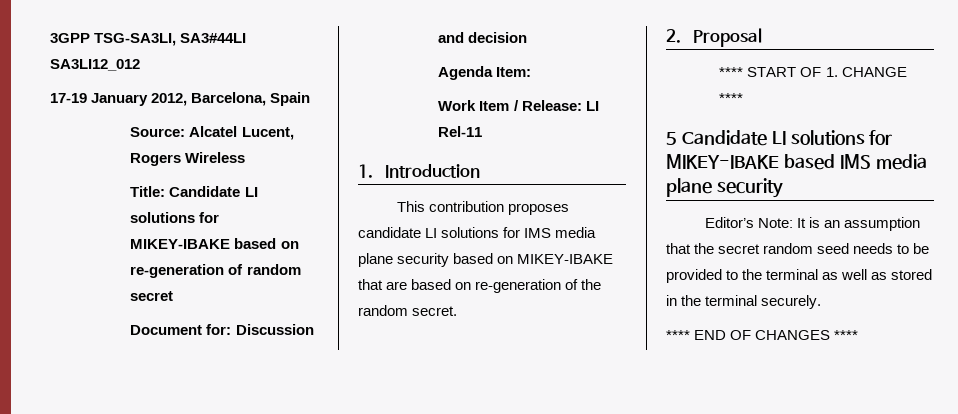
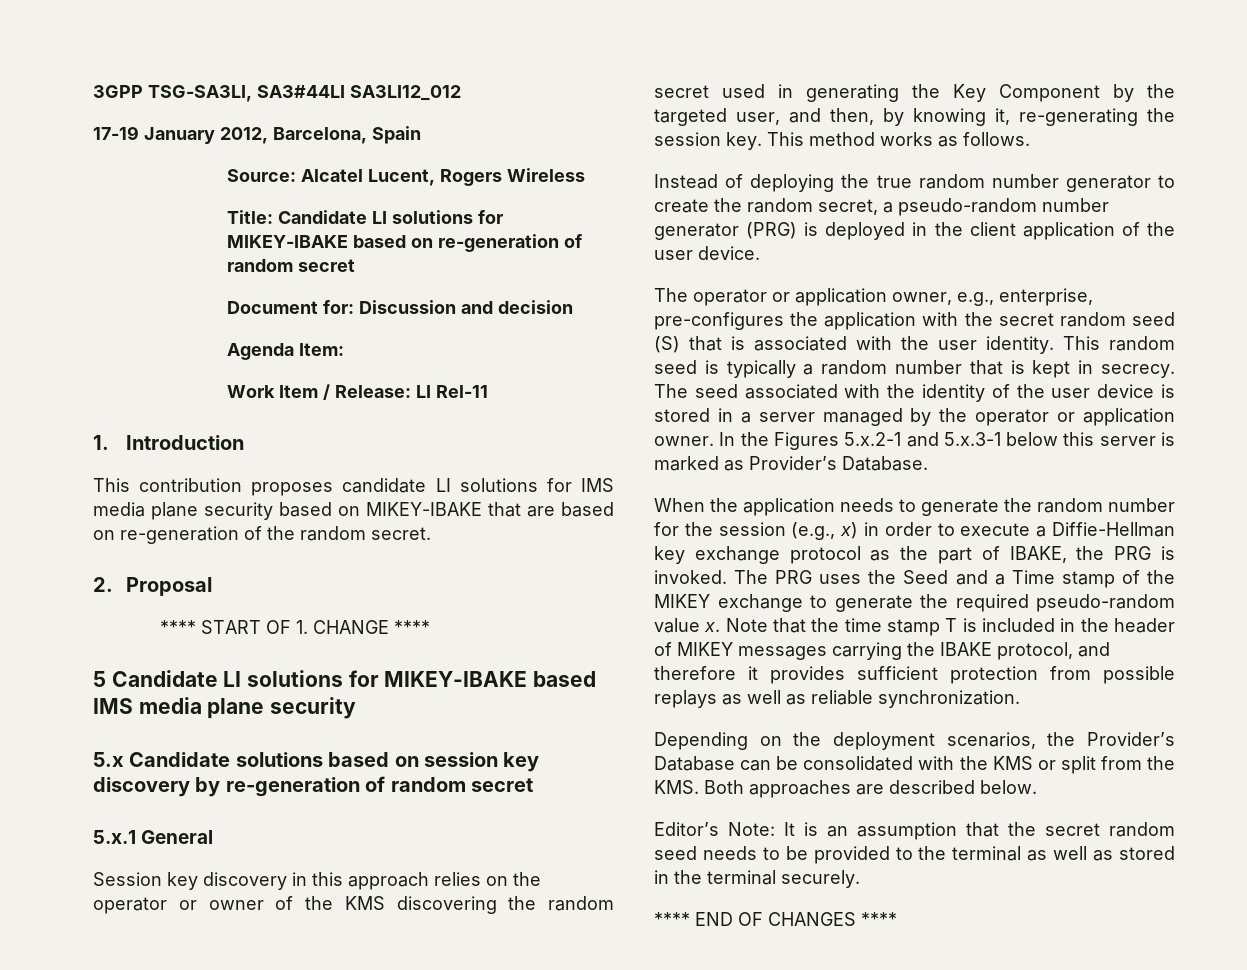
+ 5.x Candidate solutions based on session key discovery by re-generation of random secret
+ 5.x.1 General
+ Session key discovery in this approach relies on the operator or owner of the KMS discovering the random secret used in generating the Key Component by the targeted user, and then, by knowing it, re-generating the session key. This method works as follows.
+ Instead of deploying the true random number generator to create the random secret, a pseudo-random number generator (PRG) is deployed in the client application of the user device.
+ The operator or application owner, e.g., enterprise, pre-configures the application with the secret random seed (S) that is associated with the user identity. This random seed is typically a random number that is kept in secrecy. The seed associated with the identity of the user device is stored in a server managed by the operator or application owner. In the Figures 5.x.2-1 and 5.x.3-1 below this server is marked as Provider’s Database.
+ When the application needs to generate the random number for the session (e.g., x) in order to execute a Diffie-Hellman key exchange protocol as the part of IBAKE, the PRG is invoked. The PRG uses the Seed and a Time stamp of the MIKEY exchange to generate the required pseudo-random value x. Note that the time stamp T is included in the header of MIKEY messages carrying the IBAKE protocol, and therefore it provides sufficient protection from possible replays as well as reliable synchronization.
+ Depending on the deployment scenarios, the Provider’s Database can be consolidated with the KMS or split from the KMS. Both approaches are described below.

